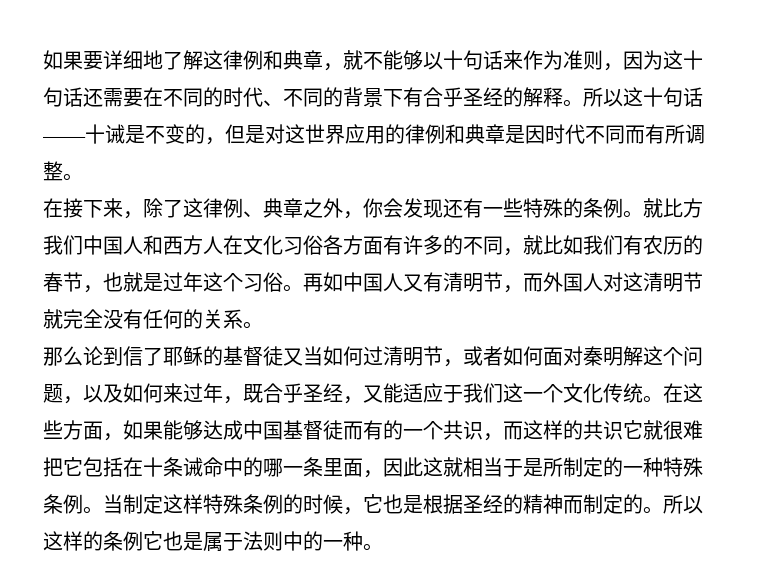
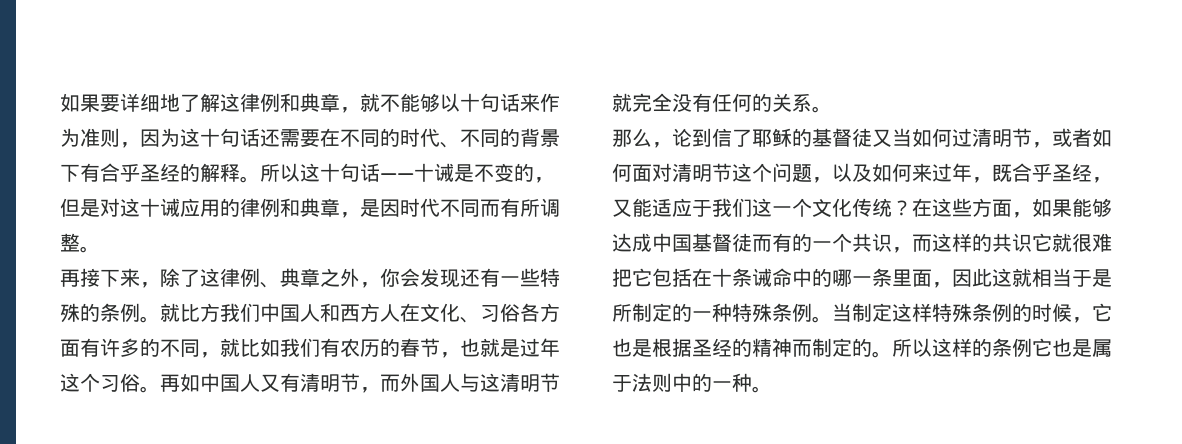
- 所以这十句话——十诫是不变的，但是对这世界应用的律例和典章是因时代不同而有所调整。
+ 所以这十句话——十诫是不变的，但是对这十诫应用的律例和典章，是因时代不同而有所调整。
- 在接下来，除了这律例、典章之外，你会发现还有一些特殊的条例。
+ 再接下来，除了这律例、典章之外，你会发现还有一些特殊的条例。
- 就比方我们中国人和西方人在文化习俗各方面有许多的不同，就比如我们有农历的春节，也就是过年这个习俗。
+ 就比方我们中国人和西方人在文化、习俗各方面有许多的不同，就比如我们有农历的春节，也就是过年这个习俗。
- 再如中国人又有清明节，而外国人对这清明节就完全没有任何的关系。
+ 再如中国人又有清明节，而外国人与这清明节就完全没有任何的关系。
- 那么论到信了耶稣的基督徒又当如何过清明节，或者如何面对秦明解这个问题，以及如何来过年，既合乎圣经，又能适应于我们这一个文化传统。
+ 那么，论到信了耶稣的基督徒又当如何过清明节，或者如何面对清明节这个问题，以及如何来过年，既合乎圣经，又能适应于我们这一个文化传统？

